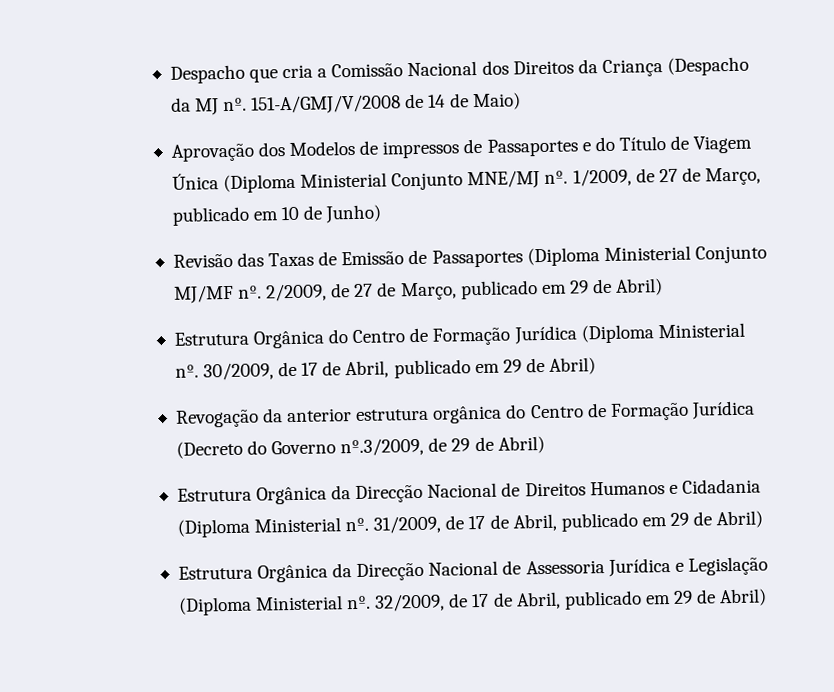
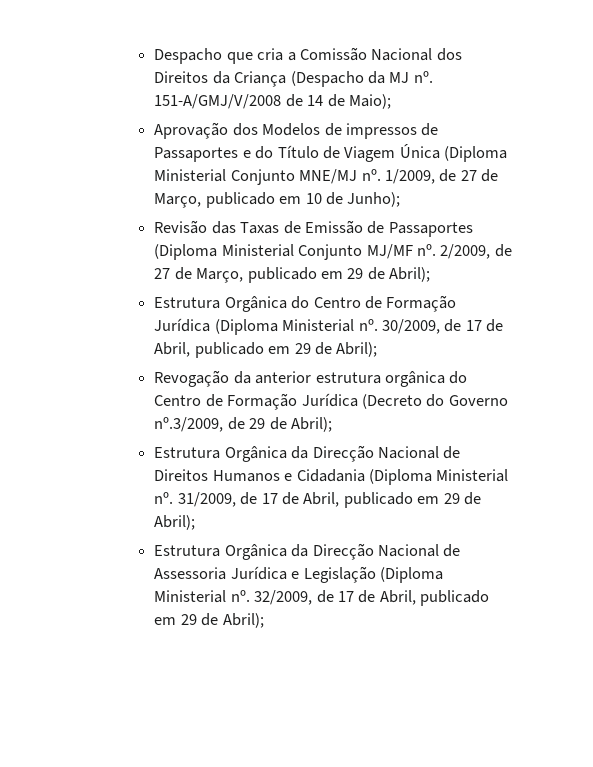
- 151-A/GMJ/V/2008 de 14 de Maio)
+ 151-A/GMJ/V/2008 de 14 de Maio);
- 1/2009, de 27 de Março, publicado em 10 de Junho)
+ 1/2009, de 27 de Março, publicado em 10 de Junho);
- 2/2009, de 27 de Março, publicado em 29 de Abril)
+ 2/2009, de 27 de Março, publicado em 29 de Abril);
- 30/2009, de 17 de Abril, publicado em 29 de Abril)
+ 30/2009, de 17 de Abril, publicado em 29 de Abril);
- Revogação da anterior estrutura orgânica do Centro de Formação Jurídica (Decreto do Governo nº.3/2009, de 29 de Abril)
+ Revogação da anterior estrutura orgânica do Centro de Formação Jurídica (Decreto do Governo nº.3/2009, de 29 de Abril);
- 31/2009, de 17 de Abril, publicado em 29 de Abril)
+ 31/2009, de 17 de Abril, publicado em 29 de Abril);
- 32/2009, de 17 de Abril, publicado em 29 de Abril)
+ 32/2009, de 17 de Abril, publicado em 29 de Abril);

